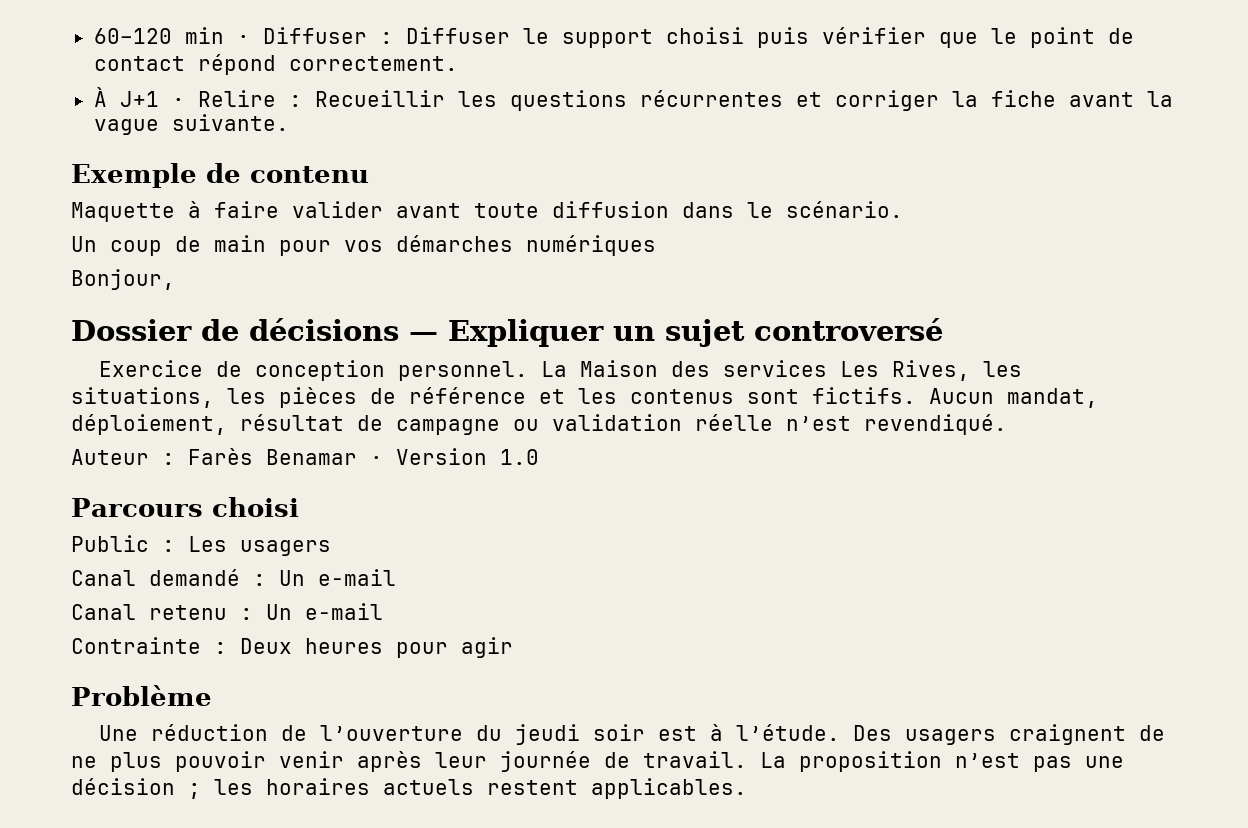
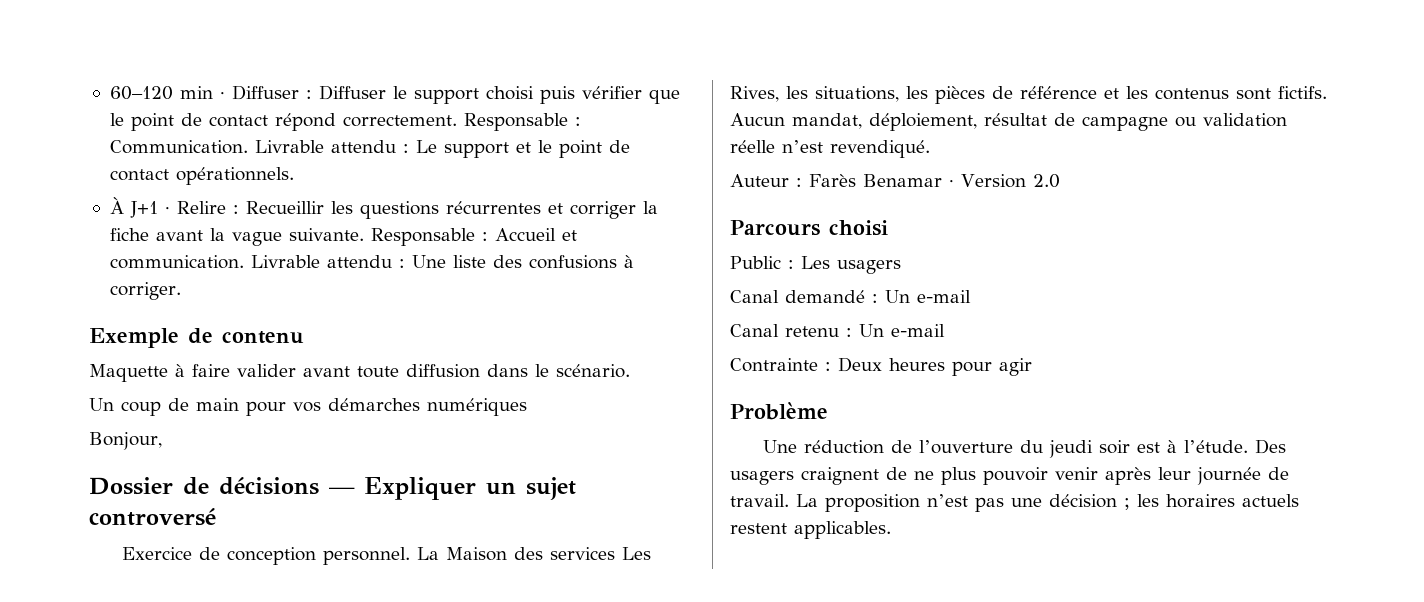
+ Responsable : Communication. Livrable attendu : Le support et le point de contact opérationnels.
+ Responsable : Accueil et communication. Livrable attendu : Une liste des confusions à corriger.
- Auteur : Farès Benamar · Version 1.0
+ Auteur : Farès Benamar · Version 2.0

